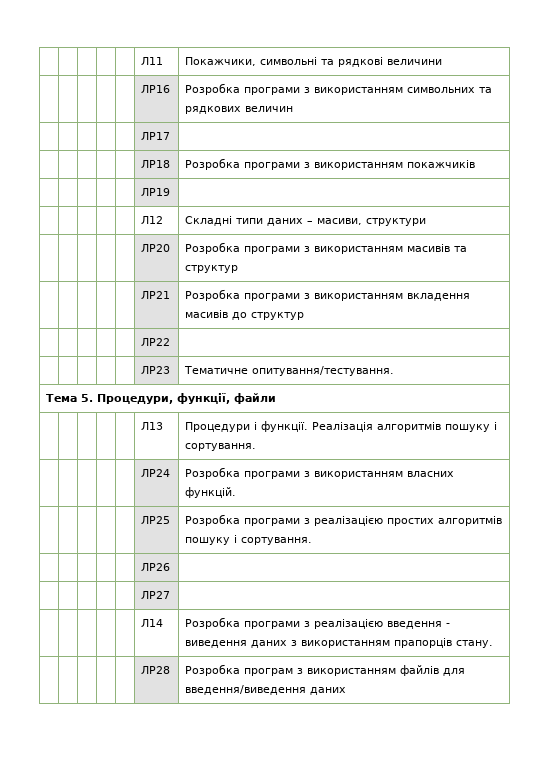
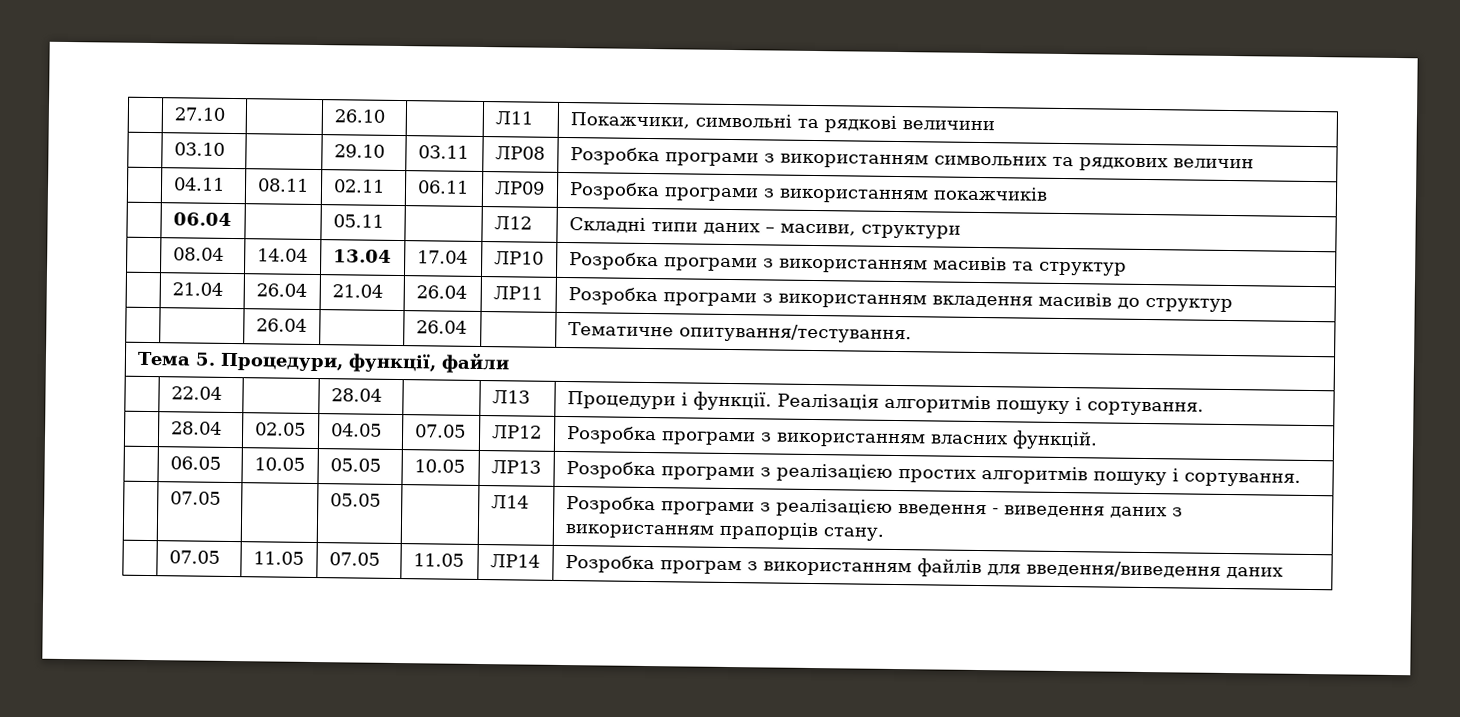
- | | | | | Л11 | Покажчики, символьні та рядкові величини
+ | 27.10 | | 26.10 | | Л11 | Покажчики, символьні та рядкові величини
- | | | | | ЛР16 | Розробка програми з використанням символьних та рядкових величин
+ | 03.10 | | 29.10 | 03.11 | ЛР08 | Розробка програми з використанням символьних та рядкових величин
- | | | | | ЛР17 |
- | | | | | ЛР18 | Розробка програми з використанням покажчиків
+ | 04.11 | 08.11 | 02.11 | 06.11 | ЛР09 | Розробка програми з використанням покажчиків
- | | | | | ЛР19 |
- | | | | | Л12 | Складні типи даних – масиви, структури
+ | 06.04 | | 05.11 | | Л12 | Складні типи даних – масиви, структури
- | | | | | ЛР20 | Розробка програми з використанням масивів та структур
+ | 08.04 | 14.04 | 13.04 | 17.04 | ЛР10 | Розробка програми з використанням масивів та структур
- | | | | | ЛР21 | Розробка програми з використанням вкладення масивів до структур
+ | 21.04 | 26.04 | 21.04 | 26.04 | ЛР11 | Розробка програми з використанням вкладення масивів до структур
- | | | | | ЛР22 |
- | | | | | ЛР23 | Тематичне опитування/тестування.
+ | | 26.04 | | 26.04 | | Тематичне опитування/тестування.
- | | | | | Л13 | Процедури і функції. Реалізація алгоритмів пошуку і сортування.
+ | 22.04 | | 28.04 | | Л13 | Процедури і функції. Реалізація алгоритмів пошуку і сортування.
- | | | | | ЛР24 | Розробка програми з використанням власних функцій.
+ | 28.04 | 02.05 | 04.05 | 07.05 | ЛР12 | Розробка програми з використанням власних функцій.
- | | | | | ЛР25 | Розробка програми з реалізацією простих алгоритмів пошуку і сортування.
+ | 06.05 | 10.05 | 05.05 | 10.05 | ЛР13 | Розробка програми з реалізацією простих алгоритмів пошуку і сортування.
- | | | | | ЛР26 |
- | | | | | ЛР27 |
- | | | | | Л14 | Розробка програми з реалізацією введення - виведення даних з використанням прапорців стану.
+ | 07.05 | | 05.05 | | Л14 | Розробка програми з реалізацією введення - виведення даних з використанням прапорців стану.
- | | | | | ЛР28 | Розробка програм з використанням файлів для введення/виведення даних
+ | 07.05 | 11.05 | 07.05 | 11.05 | ЛР14 | Розробка програм з використанням файлів для введення/виведення даних

